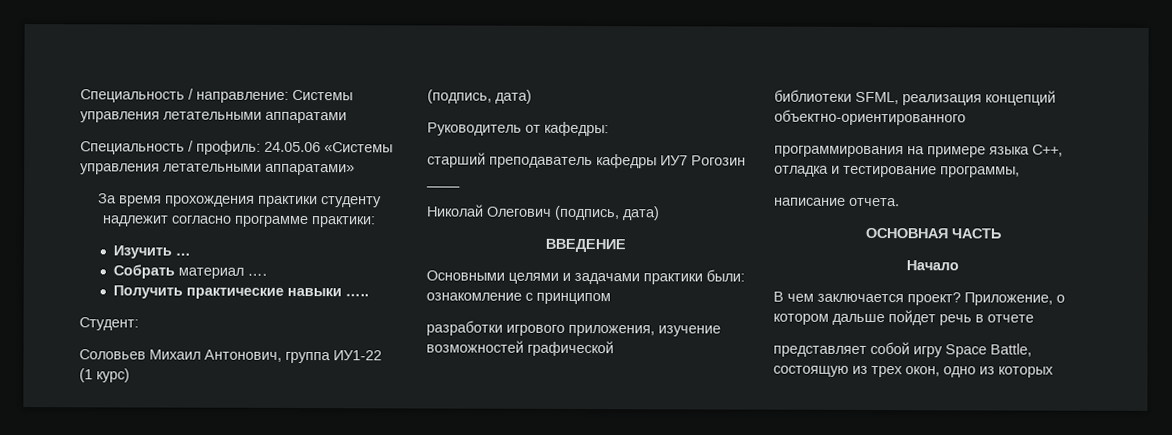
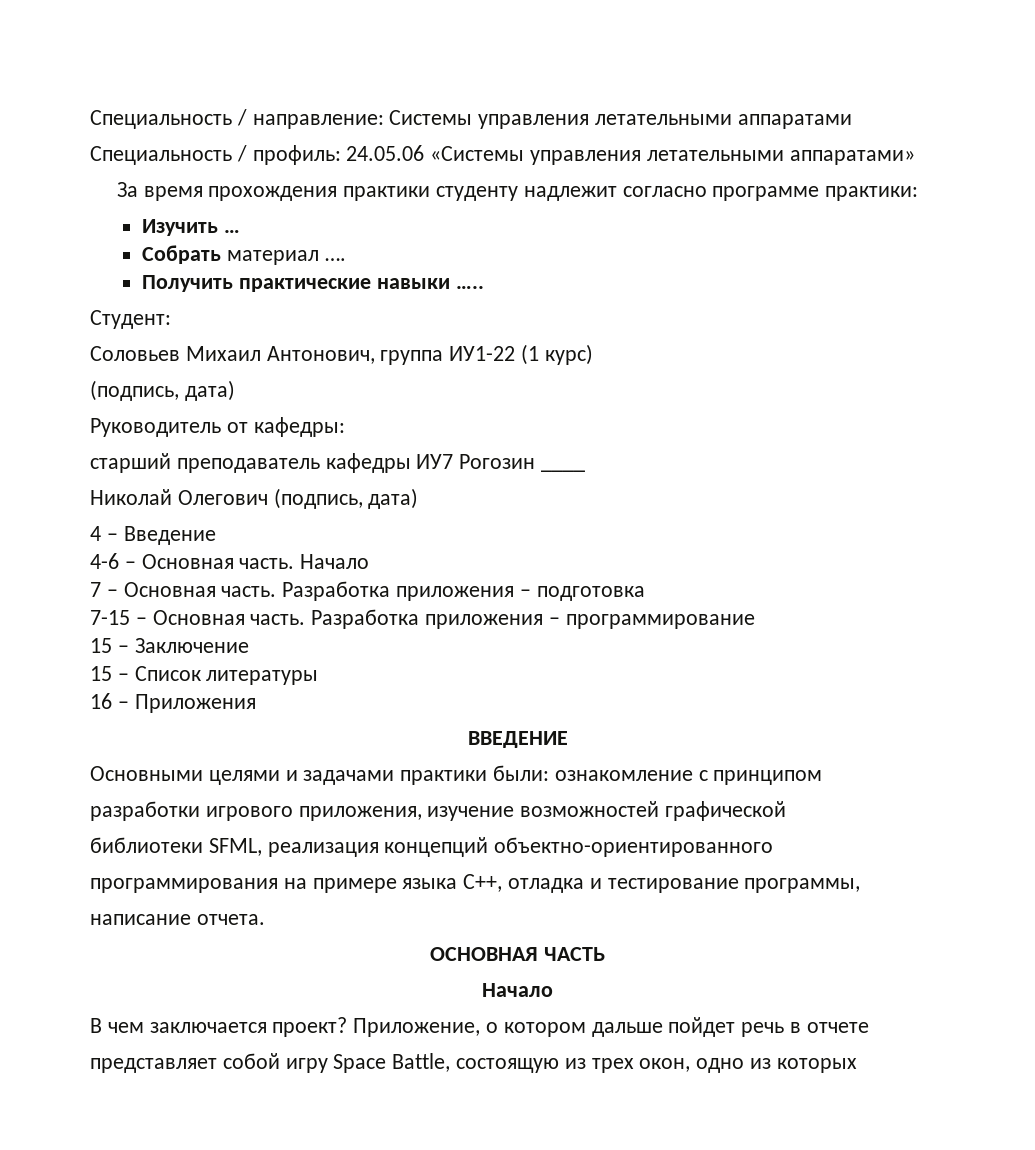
+ 4 – Введение
+ 4-6 – Основная часть. Начало
+ 7 – Основная часть. Разработка приложения – подготовка
+ 7-15 – Основная часть. Разработка приложения – программирование
+ 15 – Заключение
+ 15 – Список литературы
+ 16 – Приложения

